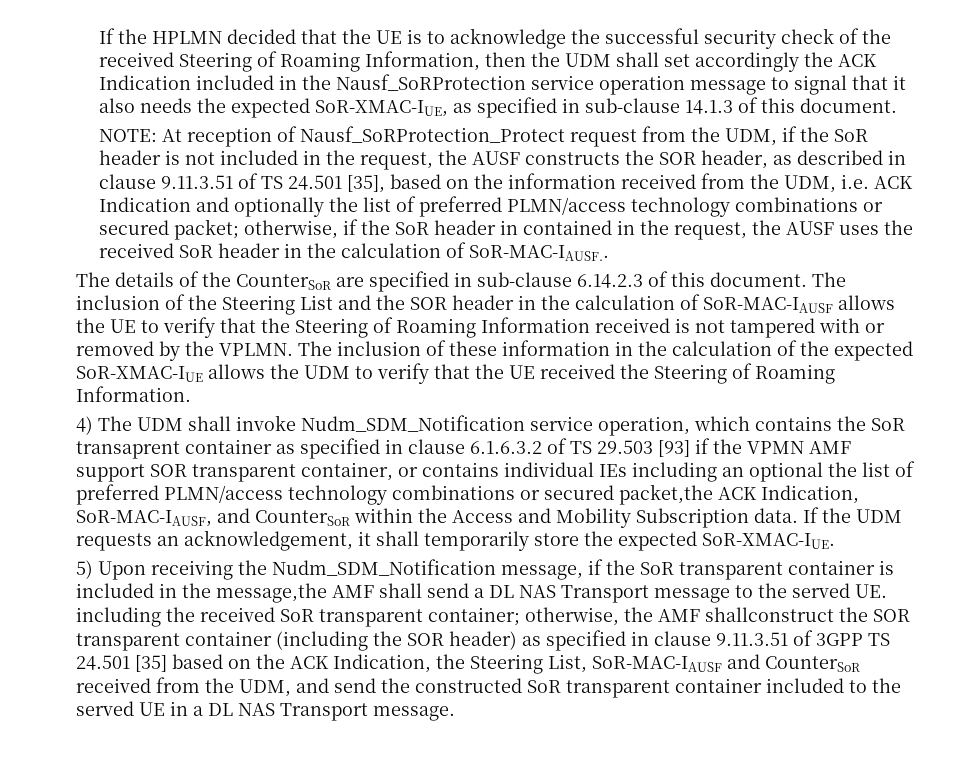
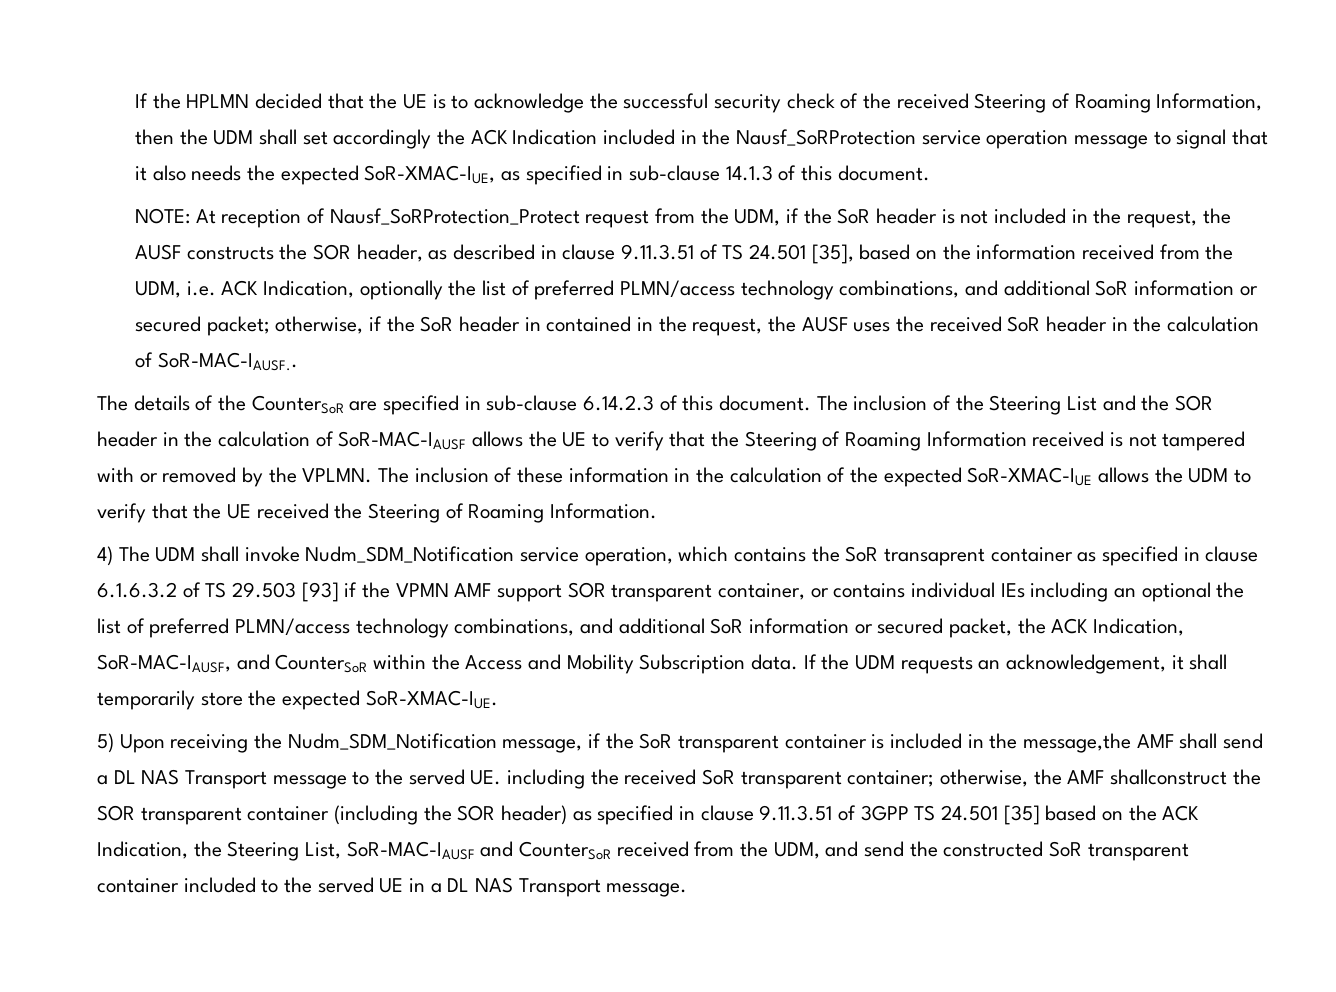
- At reception of Nausf_SoRProtection_Protect request from the UDM, if the SoR header is not included in the request, the AUSF constructs the SOR header, as described in clause 9.11.3.51 of TS 24.501 [35], based on the information received from the UDM, i.e. ACK Indication and optionally the list of preferred PLMN/access technology combinations or secured packet;
+ At reception of Nausf_SoRProtection_Protect request from the UDM, if the SoR header is not included in the request, the AUSF constructs the SOR header, as described in clause 9.11.3.51 of TS 24.501 [35], based on the information received from the UDM, i.e. ACK Indication, optionally the list of preferred PLMN/access technology combinations, and additional SoR information or secured packet;
- 4) The UDM shall invoke Nudm_SDM_Notification service operation, which contains the SoR transaprent container as specified in clause 6.1.6.3.2 of TS 29.503 [93] if the VPMN AMF support SOR transparent container, or contains individual IEs including an optional the list of preferred PLMN/access technology combinations or secured packet,the ACK Indication, SoR-MAC-IAUSF, and CounterSoR within the Access and Mobility Subscription data.
+ 4) The UDM shall invoke Nudm_SDM_Notification service operation, which contains the SoR transaprent container as specified in clause 6.1.6.3.2 of TS 29.503 [93] if the VPMN AMF support SOR transparent container, or contains individual IEs including an optional the list of preferred PLMN/access technology combinations, and additional SoR information or secured packet, the ACK Indication, SoR-MAC-IAUSF, and CounterSoR within the Access and Mobility Subscription data.

